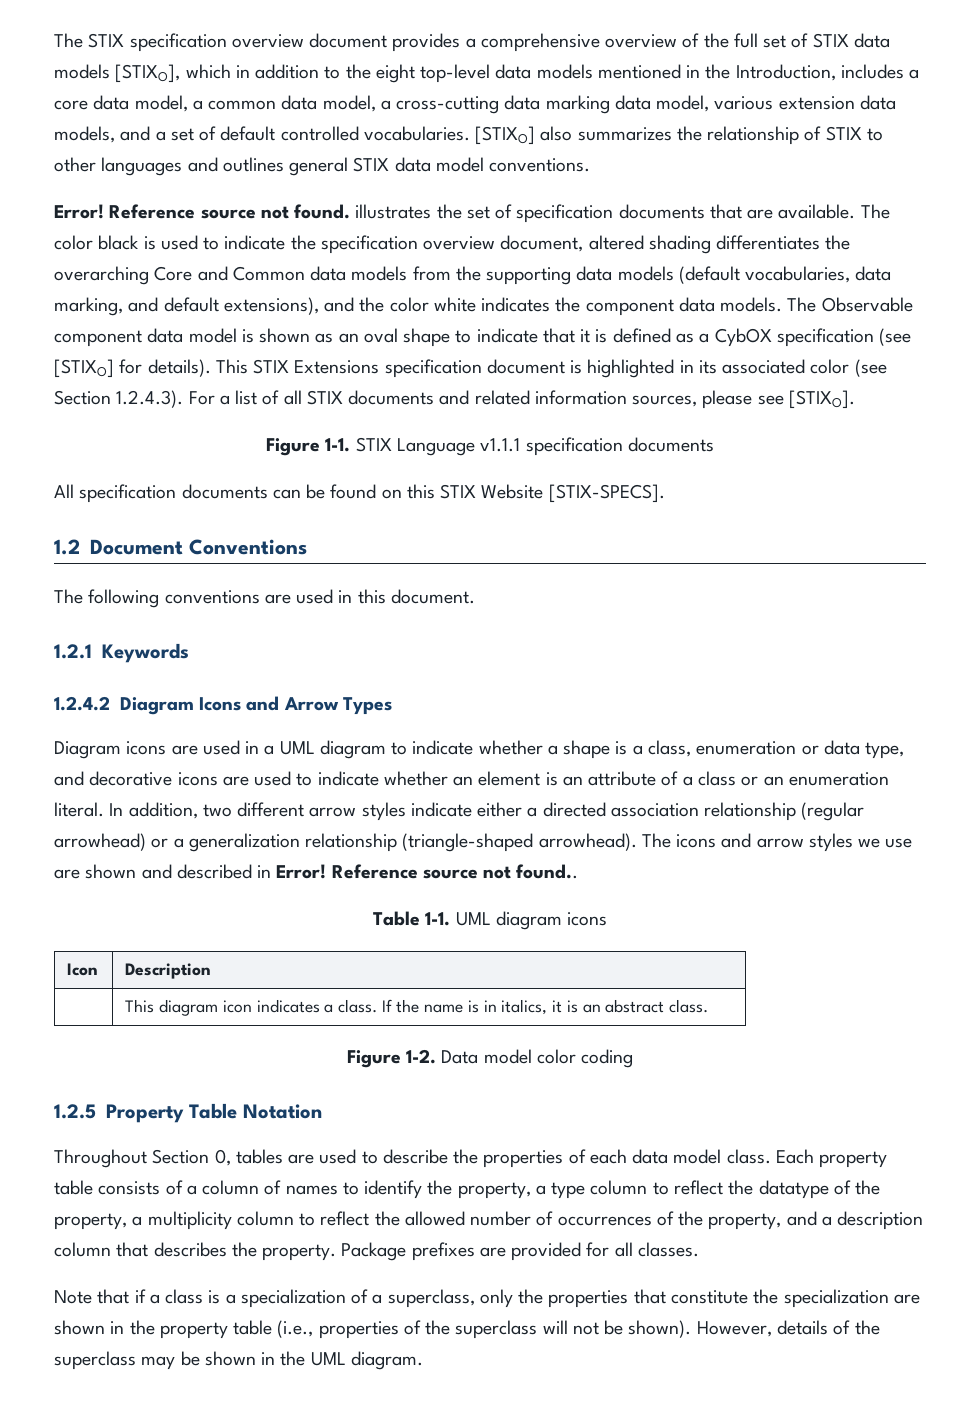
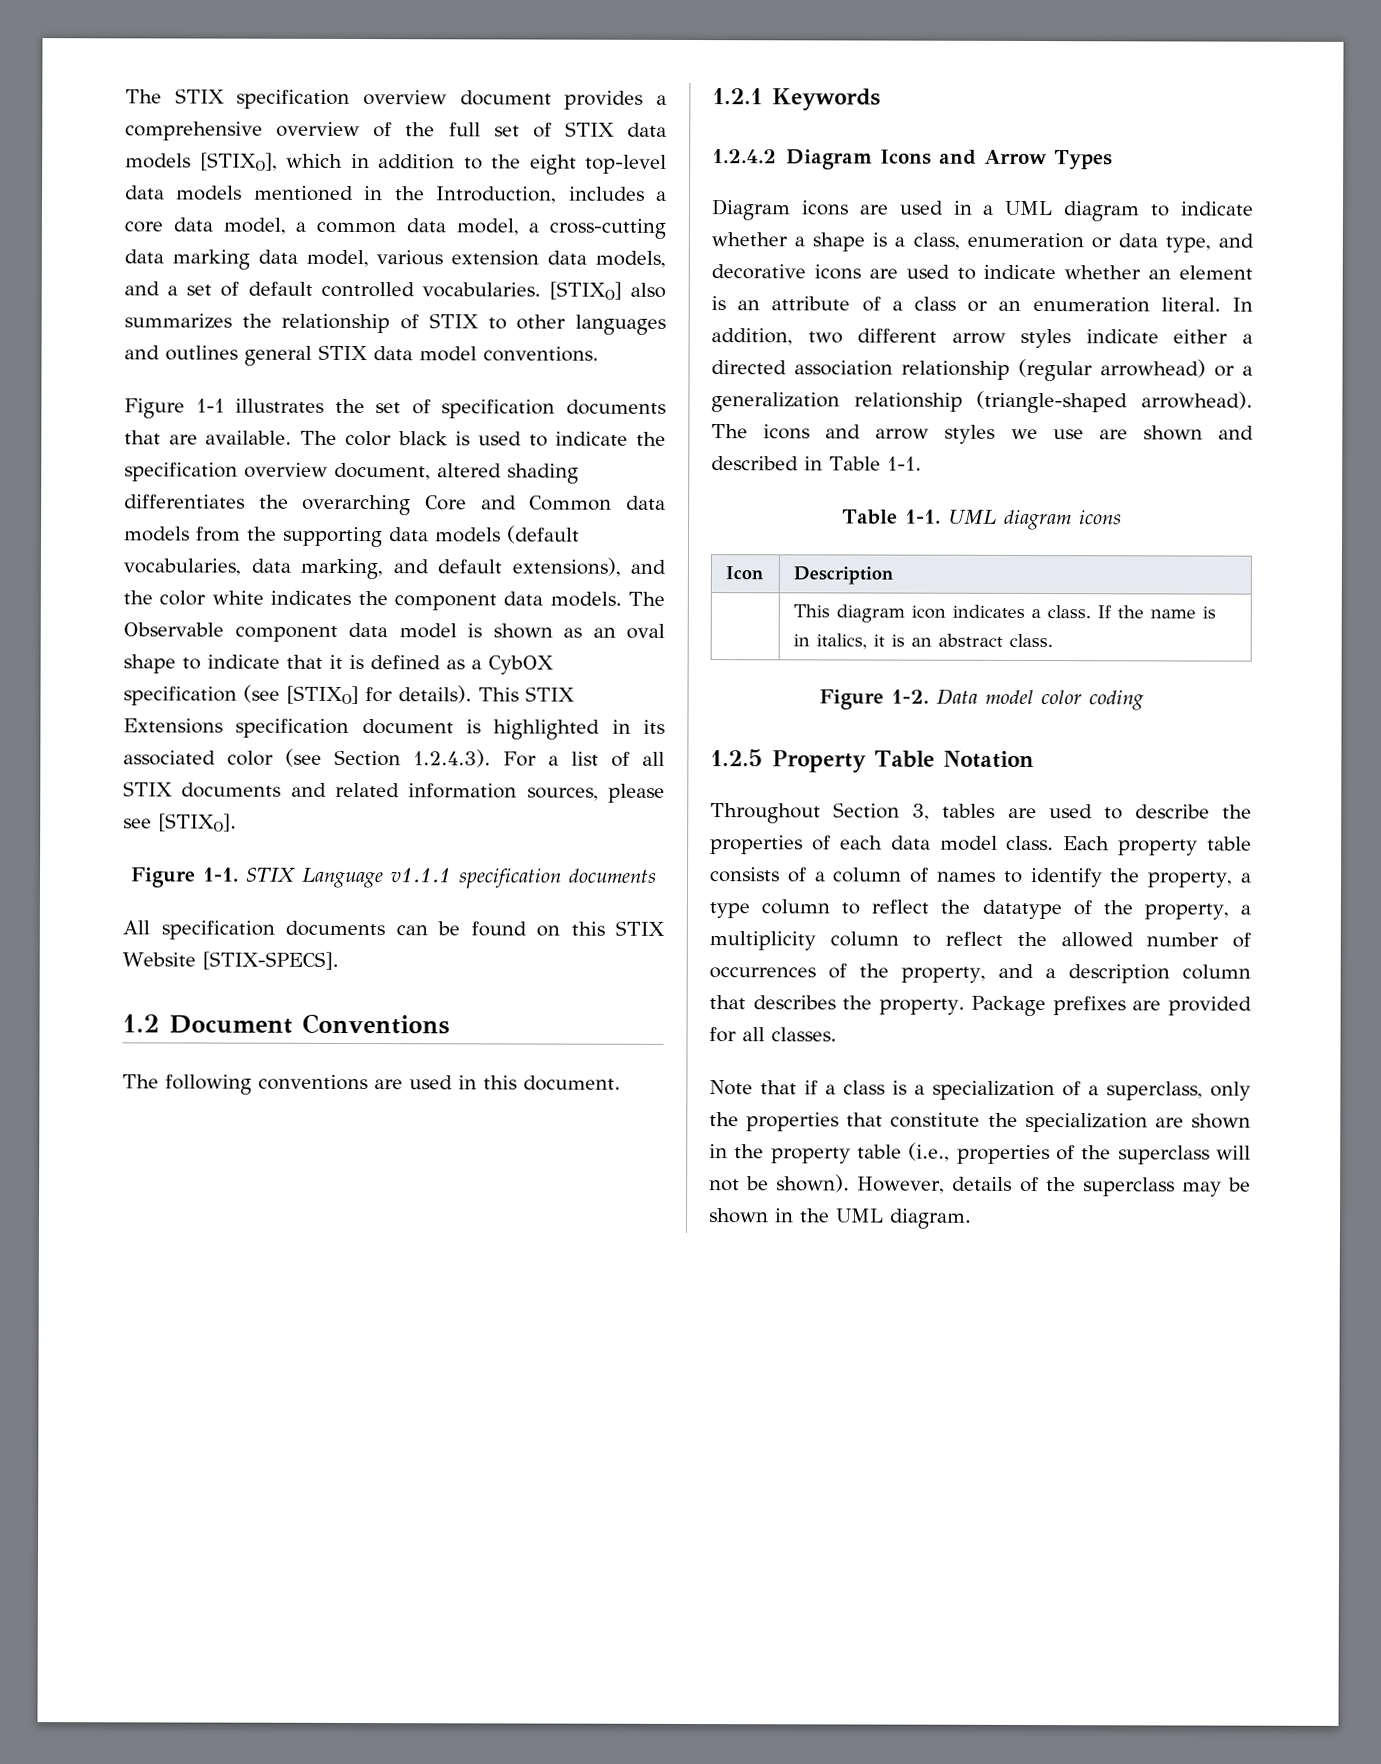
- Error! Reference source not found. illustrates the set of specification documents that are available.
+ Figure 1-1 illustrates the set of specification documents that are available.
- The icons and arrow styles we use are shown and described in Error! Reference source not found..
+ The icons and arrow styles we use are shown and described in Table 1-1.
- Throughout Section 0, tables are used to describe the properties of each data model class.
+ Throughout Section 3, tables are used to describe the properties of each data model class.

